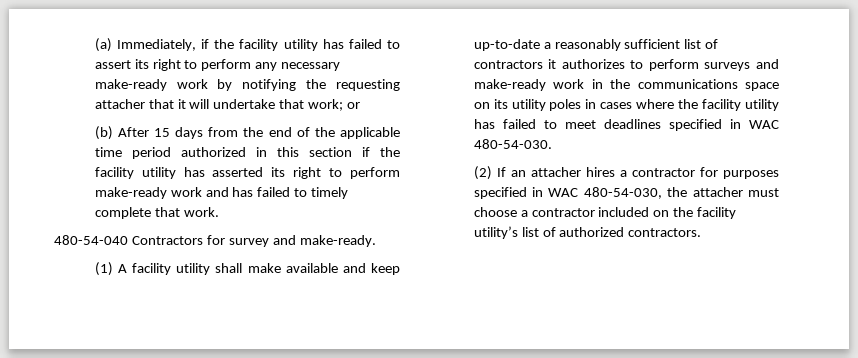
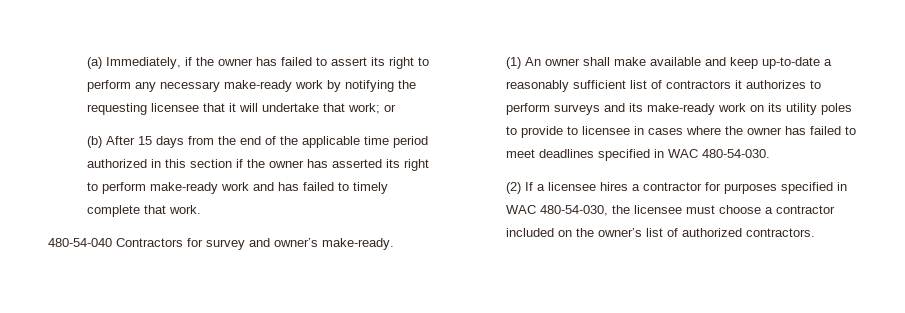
- (a) Immediately, if the facility utility has failed to assert its right to perform any necessary make-ready work by notifying the requesting attacher that it will undertake that work; or
+ (a) Immediately, if the owner has failed to assert its right to perform any necessary make-ready work by notifying the requesting licensee that it will undertake that work; or
- (b) After 15 days from the end of the applicable time period authorized in this section if the facility utility has asserted its right to perform make-ready work and has failed to timely complete that work.
+ (b) After 15 days from the end of the applicable time period authorized in this section if the owner has asserted its right to perform make-ready work and has failed to timely complete that work.
- 480-54-040 Contractors for survey and make-ready.
+ 480-54-040 Contractors for survey and owner’s make-ready.
- (1) A facility utility shall make available and keep up-to-date a reasonably sufficient list of contractors it authorizes to perform surveys and make-ready work in the communications space on its utility poles in cases where the facility utility has failed to meet deadlines specified in WAC 480-54-030.
+ (1) An owner shall make available and keep up-to-date a reasonably sufficient list of contractors it authorizes to perform surveys and its make-ready work on its utility poles to provide to licensee in cases where the owner has failed to meet deadlines specified in WAC 480-54-030.
- (2) If an attacher hires a contractor for purposes specified in WAC 480-54-030, the attacher must choose a contractor included on the facility utility’s list of authorized contractors.
+ (2) If a licensee hires a contractor for purposes specified in WAC 480-54-030, the licensee must choose a contractor included on the owner’s list of authorized contractors.

